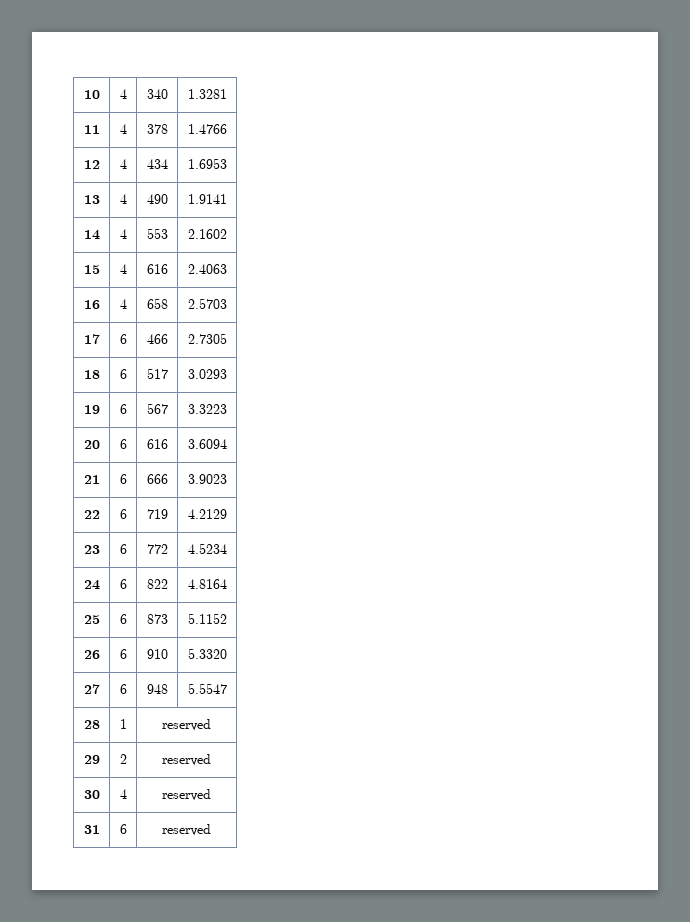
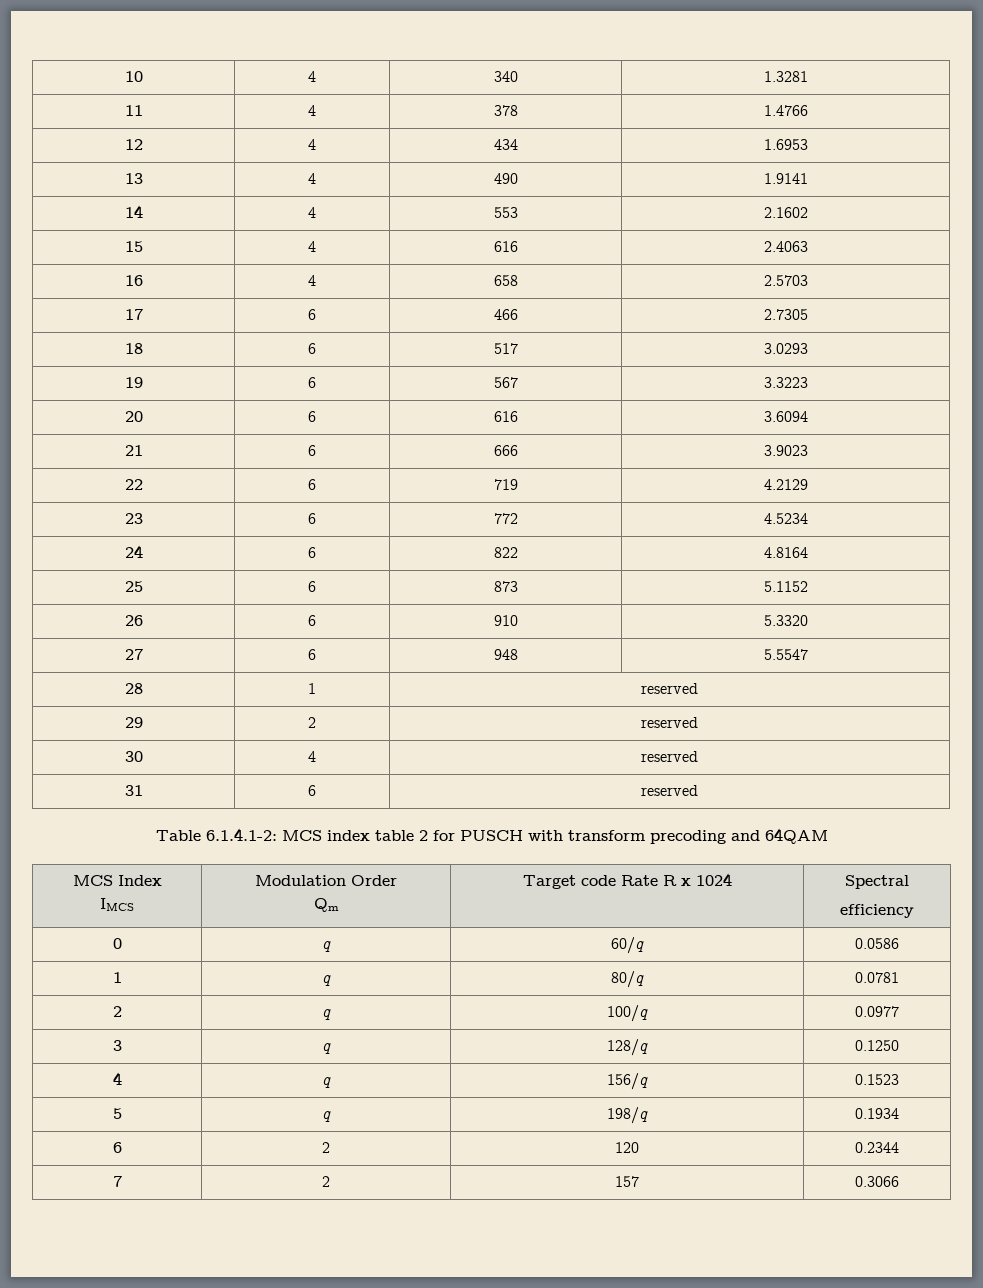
+ Table 6.1.4.1-2: MCS index table 2 for PUSCH with transform precoding and 64QAM
+ MCS Index
+ IMCS | Modulation Order
+ Qm | Target code Rate R x 1024 | Spectral
+ efficiency
+ 0 | q | 60/q | 0.0586
+ 1 | q | 80/q | 0.0781
+ 2 | q | 100/q | 0.0977
+ 3 | q | 128/q | 0.1250
+ 4 | q | 156/q | 0.1523
+ 5 | q | 198/q | 0.1934
+ 6 | 2 | 120 | 0.2344
+ 7 | 2 | 157 | 0.3066

